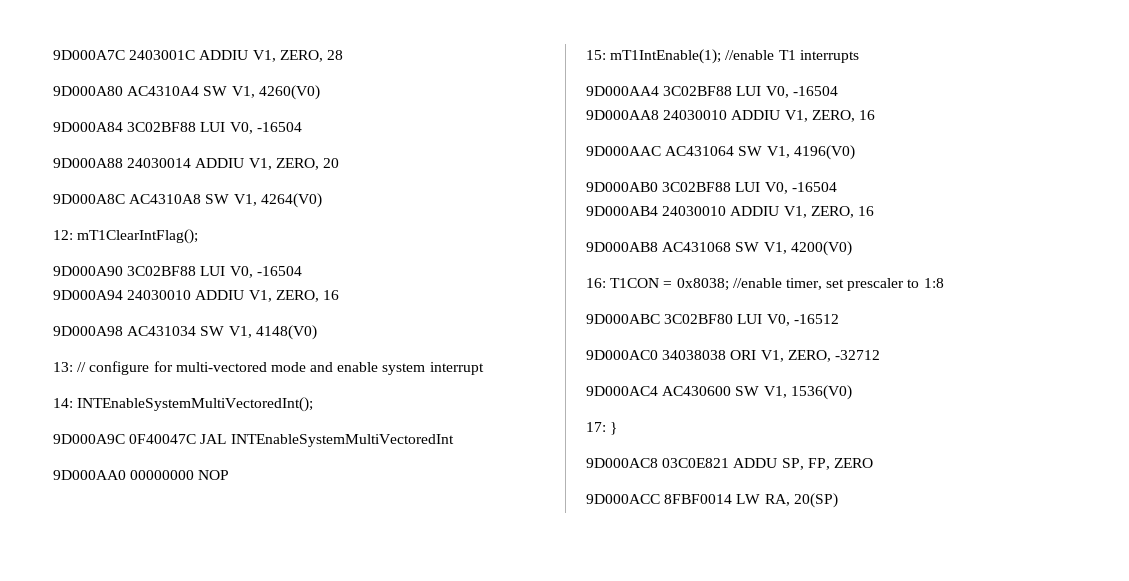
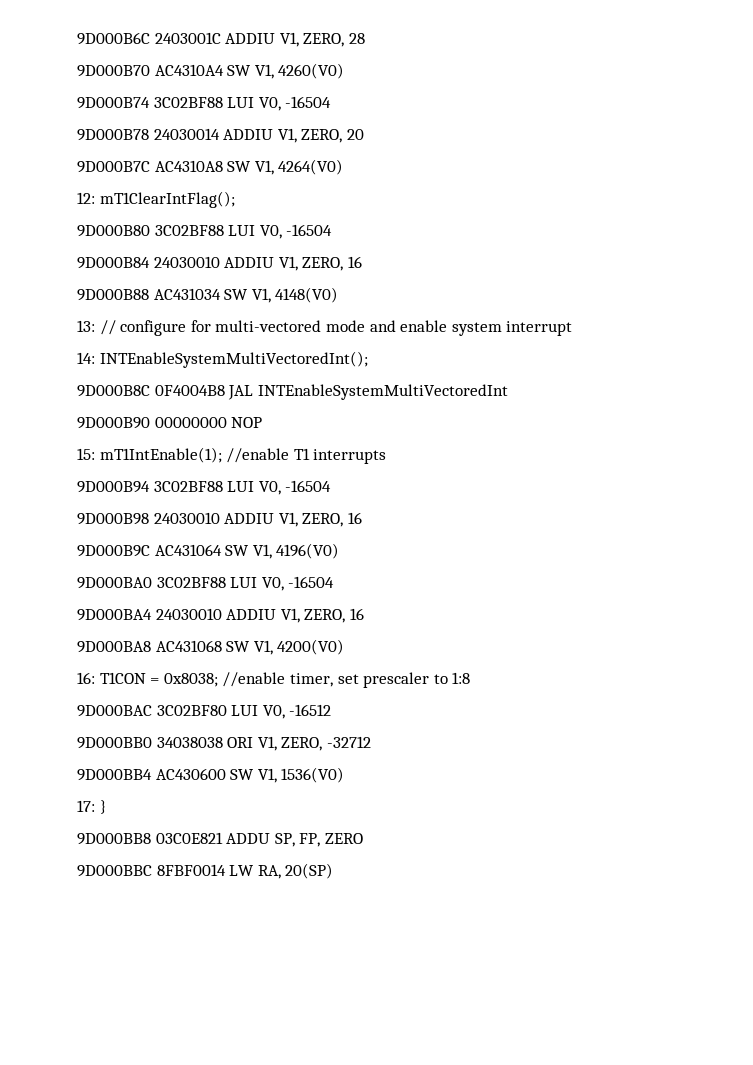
- 9D000A7C 2403001C ADDIU V1, ZERO, 28
+ 9D000B6C 2403001C ADDIU V1, ZERO, 28
- 9D000A80 AC4310A4 SW V1, 4260(V0)
+ 9D000B70 AC4310A4 SW V1, 4260(V0)
- 9D000A84 3C02BF88 LUI V0, -16504
- 9D000A88 24030014 ADDIU V1, ZERO, 20
+ 9D000B74 3C02BF88 LUI V0, -16504
+ 9D000B78 24030014 ADDIU V1, ZERO, 20
- 9D000A8C AC4310A8 SW V1, 4264(V0)
+ 9D000B7C AC4310A8 SW V1, 4264(V0)
- 9D000A90 3C02BF88 LUI V0, -16504
- 9D000A94 24030010 ADDIU V1, ZERO, 16
- 9D000A98 AC431034 SW V1, 4148(V0)
+ 9D000B80 3C02BF88 LUI V0, -16504
+ 9D000B84 24030010 ADDIU V1, ZERO, 16
+ 9D000B88 AC431034 SW V1, 4148(V0)
- 9D000A9C 0F40047C JAL INTEnableSystemMultiVectoredInt
+ 9D000B8C 0F4004B8 JAL INTEnableSystemMultiVectoredInt
- 9D000AA0 00000000 NOP
+ 9D000B90 00000000 NOP
- 9D000AA4 3C02BF88 LUI V0, -16504
- 9D000AA8 24030010 ADDIU V1, ZERO, 16
- 9D000AAC AC431064 SW V1, 4196(V0)
+ 9D000B94 3C02BF88 LUI V0, -16504
+ 9D000B98 24030010 ADDIU V1, ZERO, 16
+ 9D000B9C AC431064 SW V1, 4196(V0)
- 9D000AB0 3C02BF88 LUI V0, -16504
- 9D000AB4 24030010 ADDIU V1, ZERO, 16
- 9D000AB8 AC431068 SW V1, 4200(V0)
+ 9D000BA0 3C02BF88 LUI V0, -16504
+ 9D000BA4 24030010 ADDIU V1, ZERO, 16
+ 9D000BA8 AC431068 SW V1, 4200(V0)
- 9D000ABC 3C02BF80 LUI V0, -16512
+ 9D000BAC 3C02BF80 LUI V0, -16512
- 9D000AC0 34038038 ORI V1, ZERO, -32712
+ 9D000BB0 34038038 ORI V1, ZERO, -32712
- 9D000AC4 AC430600 SW V1, 1536(V0)
+ 9D000BB4 AC430600 SW V1, 1536(V0)
- 9D000AC8 03C0E821 ADDU SP, FP, ZERO
+ 9D000BB8 03C0E821 ADDU SP, FP, ZERO
- 9D000ACC 8FBF0014 LW RA, 20(SP)
+ 9D000BBC 8FBF0014 LW RA, 20(SP)

